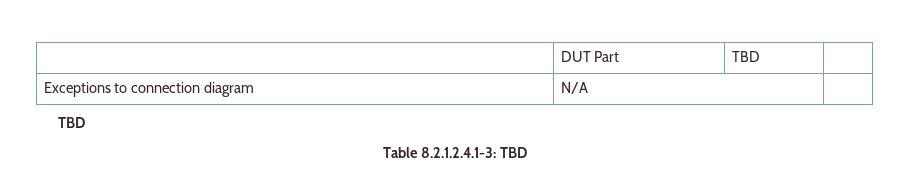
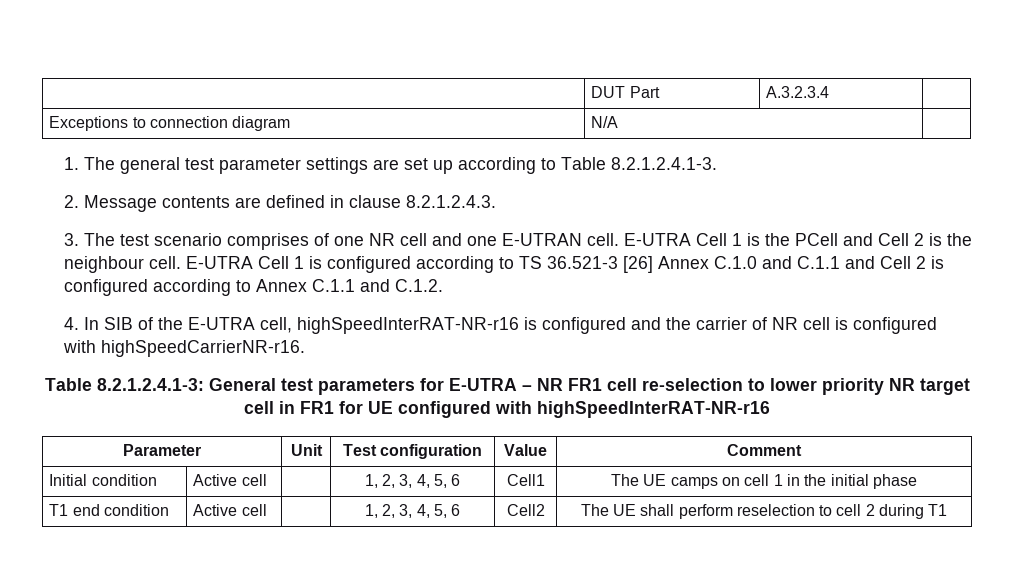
- | DUT Part | TBD |
+ | DUT Part | A.3.2.3.4 |
  Exceptions to connection diagram | N/A |
- TBD
- Table 8.2.1.2.4.1-3: TBD
+ 1. The general test parameter settings are set up according to Table 8.2.1.2.4.1-3.
+ 2. Message contents are defined in clause 8.2.1.2.4.3.
+ 3. The test scenario comprises of one NR cell and one E-UTRAN cell. E-UTRA Cell 1 is the PCell and Cell 2 is the neighbour cell. E-UTRA Cell 1 is configured according to TS 36.521-3 [26] Annex C.1.0 and C.1.1 and Cell 2 is configured according to Annex C.1.1 and C.1.2.
+ 4. In SIB of the E-UTRA cell, highSpeedInterRAT-NR-r16 is configured and the carrier of NR cell is configured with highSpeedCarrierNR-r16.
+ Table 8.2.1.2.4.1-3: General test parameters for E-UTRA – NR FR1 cell re-selection to lower priority NR target cell in FR1 for UE configured with highSpeedInterRAT-NR-r16
+ Parameter | Unit | Test configuration | Value | Comment
+ Initial condition | Active cell | | 1, 2, 3, 4, 5, 6 | Cell1 | The UE camps on cell 1 in the initial phase
+ T1 end condition | Active cell | | 1, 2, 3, 4, 5, 6 | Cell2 | The UE shall perform reselection to cell 2 during T1

